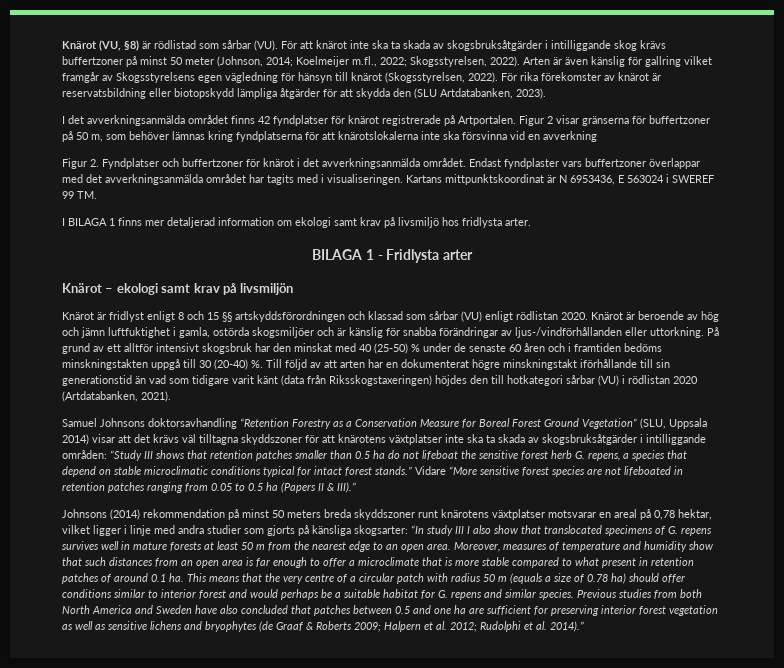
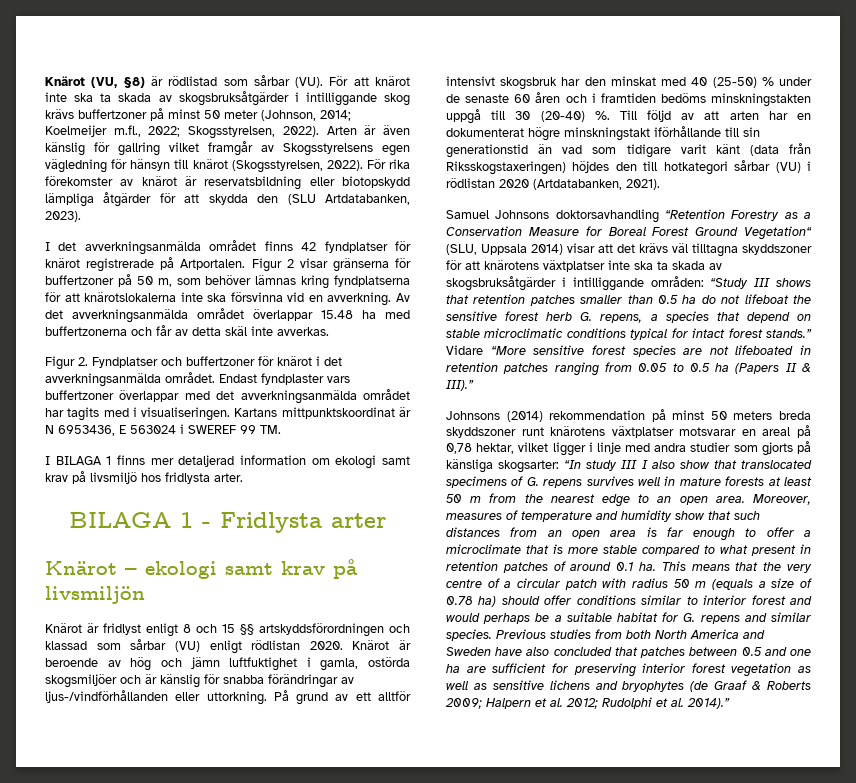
- Figur 2 visar gränserna för buffertzoner på 50 m, som behöver lämnas kring fyndplatserna för att knärotslokalerna inte ska försvinna vid en avverkning
+ Figur 2 visar gränserna för buffertzoner på 50 m, som behöver lämnas kring fyndplatserna för att knärotslokalerna inte ska försvinna vid en avverkning. Av det avverkningsanmälda området överlappar 15.48 ha med buffertzonerna och får av detta skäl inte avverkas.

